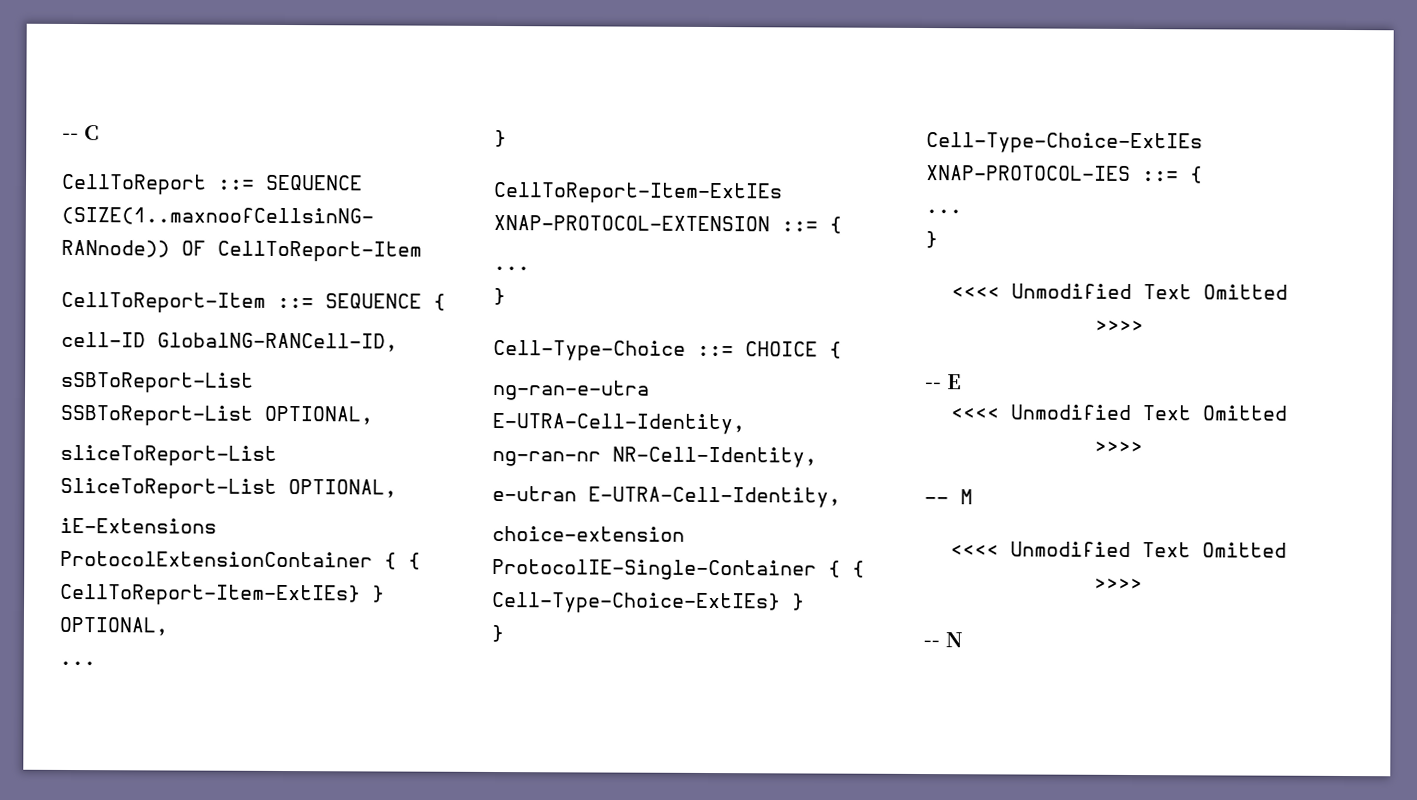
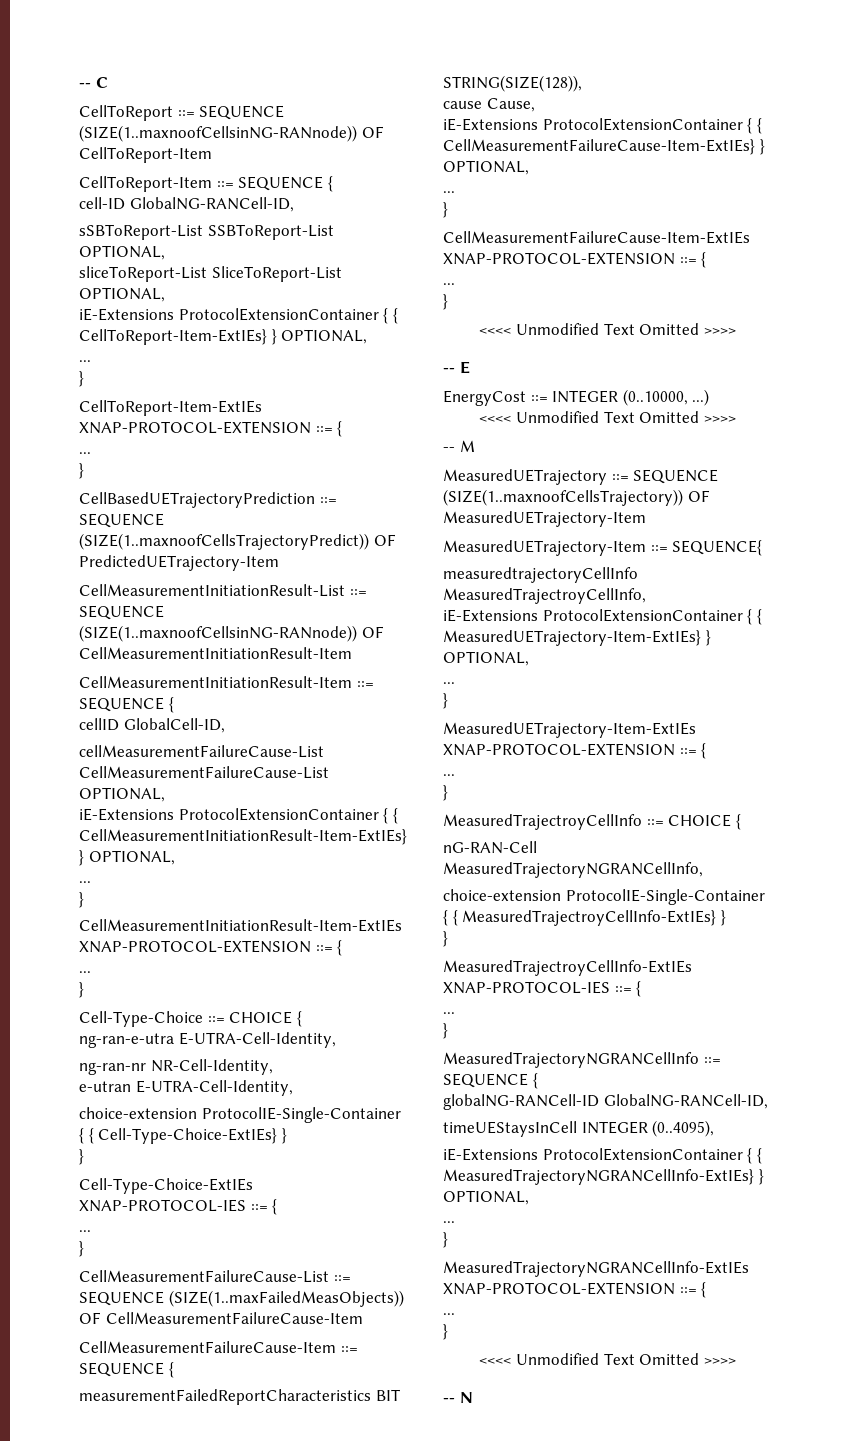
+ CellBasedUETrajectoryPrediction ::= SEQUENCE (SIZE(1..maxnoofCellsTrajectoryPredict)) OF PredictedUETrajectory-Item
+ CellMeasurementInitiationResult-List ::= SEQUENCE (SIZE(1..maxnoofCellsinNG-RANnode)) OF CellMeasurementInitiationResult-Item
+ CellMeasurementInitiationResult-Item ::= SEQUENCE {
+ cellID GlobalCell-ID,
+ cellMeasurementFailureCause-List CellMeasurementFailureCause-List OPTIONAL,
+ iE-Extensions ProtocolExtensionContainer { { CellMeasurementInitiationResult-Item-ExtIEs} } OPTIONAL,
+ ...
+ }
+ CellMeasurementInitiationResult-Item-ExtIEs XNAP-PROTOCOL-EXTENSION ::= {
+ ...
+ }
+ CellMeasurementFailureCause-List ::= SEQUENCE (SIZE(1..maxFailedMeasObjects)) OF CellMeasurementFailureCause-Item
+ CellMeasurementFailureCause-Item ::= SEQUENCE {
+ measurementFailedReportCharacteristics BIT STRING(SIZE(128)),
+ cause Cause,
+ iE-Extensions ProtocolExtensionContainer { { CellMeasurementFailureCause-Item-ExtIEs} } OPTIONAL,
+ ...
+ }
+ CellMeasurementFailureCause-Item-ExtIEs XNAP-PROTOCOL-EXTENSION ::= {
+ ...
+ }
+ EnergyCost ::= INTEGER (0..10000, ...)
+ MeasuredUETrajectory ::= SEQUENCE (SIZE(1..maxnoofCellsTrajectory)) OF MeasuredUETrajectory-Item
+ MeasuredUETrajectory-Item ::= SEQUENCE{
+ measuredtrajectoryCellInfo MeasuredTrajectroyCellInfo,
+ iE-Extensions ProtocolExtensionContainer { { MeasuredUETrajectory-Item-ExtIEs} } OPTIONAL,
+ ...
+ }
+ MeasuredUETrajectory-Item-ExtIEs XNAP-PROTOCOL-EXTENSION ::= {
+ ...
+ }
+ MeasuredTrajectroyCellInfo ::= CHOICE {
+ nG-RAN-Cell MeasuredTrajectoryNGRANCellInfo,
+ choice-extension ProtocolIE-Single-Container { { MeasuredTrajectroyCellInfo-ExtIEs} }
+ }
+ MeasuredTrajectroyCellInfo-ExtIEs XNAP-PROTOCOL-IES ::= {
+ ...
+ }
+ MeasuredTrajectoryNGRANCellInfo ::= SEQUENCE {
+ globalNG-RANCell-ID GlobalNG-RANCell-ID,
+ timeUEStaysInCell INTEGER (0..4095),
+ iE-Extensions ProtocolExtensionContainer { { MeasuredTrajectoryNGRANCellInfo-ExtIEs} } OPTIONAL,
+ ...
+ }
+ MeasuredTrajectoryNGRANCellInfo-ExtIEs XNAP-PROTOCOL-EXTENSION ::= {
+ ...
+ }

